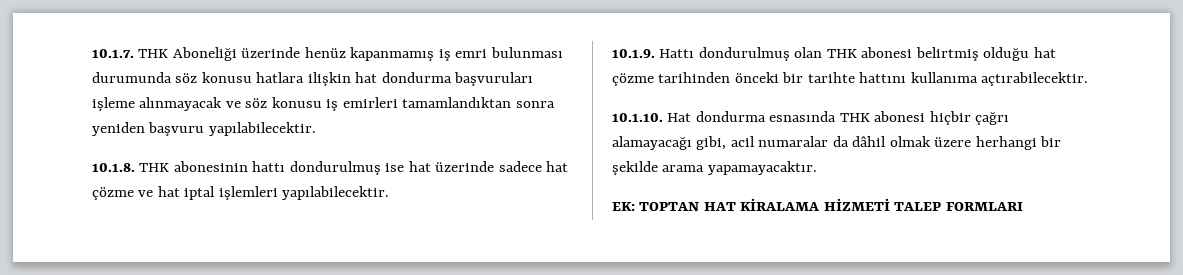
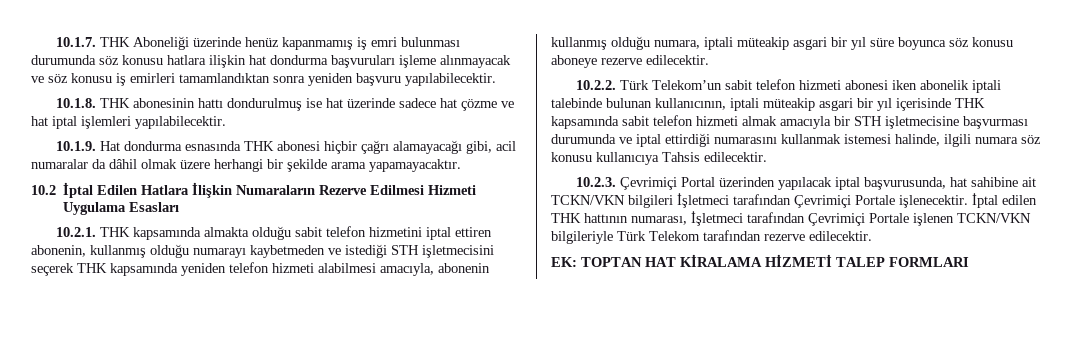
- 10.1.9. Hattı dondurulmuş olan THK abonesi belirtmiş olduğu hat çözme tarihinden önceki bir tarihte hattını kullanıma açtırabilecektir.
- 10.1.10. Hat dondurma esnasında THK abonesi hiçbir çağrı alamayacağı gibi, acil numaralar da dâhil olmak üzere herhangi bir şekilde arama yapamayacaktır.
+ 10.1.9. Hat dondurma esnasında THK abonesi hiçbir çağrı alamayacağı gibi, acil numaralar da dâhil olmak üzere herhangi bir şekilde arama yapamayacaktır.
+ 10.2 İptal Edilen Hatlara İlişkin Numaraların Rezerve Edilmesi Hizmeti Uygulama Esasları
+ 10.2.1. THK kapsamında almakta olduğu sabit telefon hizmetini iptal ettiren abonenin, kullanmış olduğu numarayı kaybetmeden ve istediği STH işletmecisini seçerek THK kapsamında yeniden telefon hizmeti alabilmesi amacıyla, abonenin kullanmış olduğu numara, iptali müteakip asgari bir yıl süre boyunca söz konusu aboneye rezerve edilecektir.
+ 10.2.2. Türk Telekom’un sabit telefon hizmeti abonesi iken abonelik iptali talebinde bulunan kullanıcının, iptali müteakip asgari bir yıl içerisinde THK kapsamında sabit telefon hizmeti almak amacıyla bir STH işletmecisine başvurması durumunda ve iptal ettirdiği numarasını kullanmak istemesi halinde, ilgili numara söz konusu kullanıcıya Tahsis edilecektir.
+ 10.2.3. Çevrimiçi Portal üzerinden yapılacak iptal başvurusunda, hat sahibine ait TCKN/VKN bilgileri İşletmeci tarafından Çevrimiçi Portale işlenecektir. İptal edilen THK hattının numarası, İşletmeci tarafından Çevrimiçi Portale işlenen TCKN/VKN bilgileriyle Türk Telekom tarafından rezerve edilecektir.

